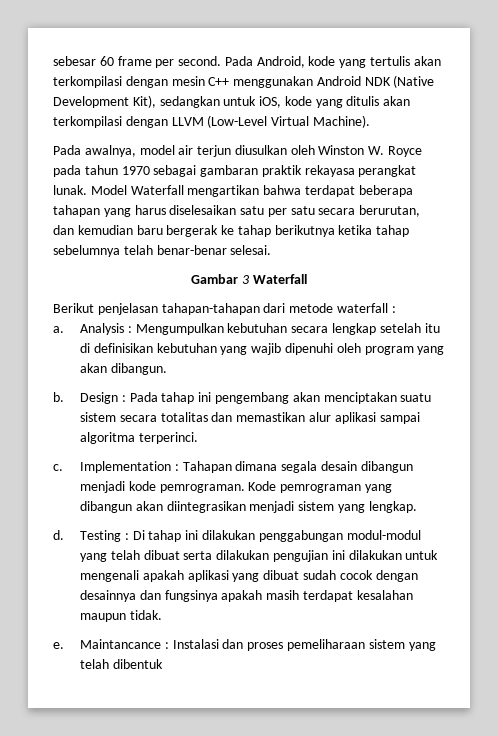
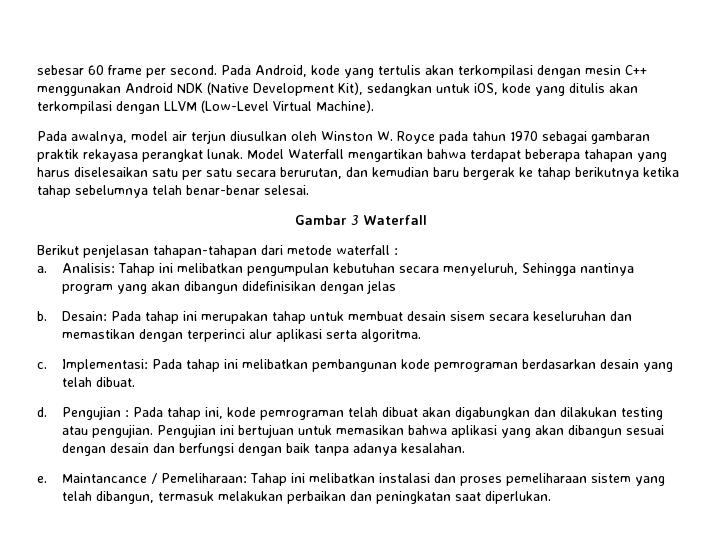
- Analysis : Mengumpulkan kebutuhan secara lengkap setelah itu di definisikan kebutuhan yang wajib dipenuhi oleh program yang akan dibangun.
- b. Design : Pada tahap ini pengembang akan menciptakan suatu sistem secara totalitas dan memastikan alur aplikasi sampai algoritma terperinci.
- c. Implementation : Tahapan dimana segala desain dibangun menjadi kode pemrograman. Kode pemrograman yang dibangun akan diintegrasikan menjadi sistem yang lengkap.
- d. Testing : Di tahap ini dilakukan penggabungan modul-modul yang telah dibuat serta dilakukan pengujian ini dilakukan untuk mengenali apakah aplikasi yang dibuat sudah cocok dengan desainnya dan fungsinya apakah masih terdapat kesalahan maupun tidak.
- e. Maintancance : Instalasi dan proses pemeliharaan sistem yang telah dibentuk
+ Analisis: Tahap ini melibatkan pengumpulan kebutuhan secara menyeluruh, Sehingga nantinya program yang akan dibangun didefinisikan dengan jelas
+ b. Desain: Pada tahap ini merupakan tahap untuk membuat desain sisem secara keseluruhan dan memastikan dengan terperinci alur aplikasi serta algoritma.
+ c. Implementasi: Pada tahap ini melibatkan pembangunan kode pemrograman berdasarkan desain yang telah dibuat.
+ d. Pengujian : Pada tahap ini, kode pemrograman telah dibuat akan digabungkan dan dilakukan testing atau pengujian. Pengujian ini bertujuan untuk memasikan bahwa aplikasi yang akan dibangun sesuai dengan desain dan berfungsi dengan baik tanpa adanya kesalahan.
+ e. Maintancance / Pemeliharaan: Tahap ini melibatkan instalasi dan proses pemeliharaan sistem yang telah dibangun, termasuk melakukan perbaikan dan peningkatan saat diperlukan.

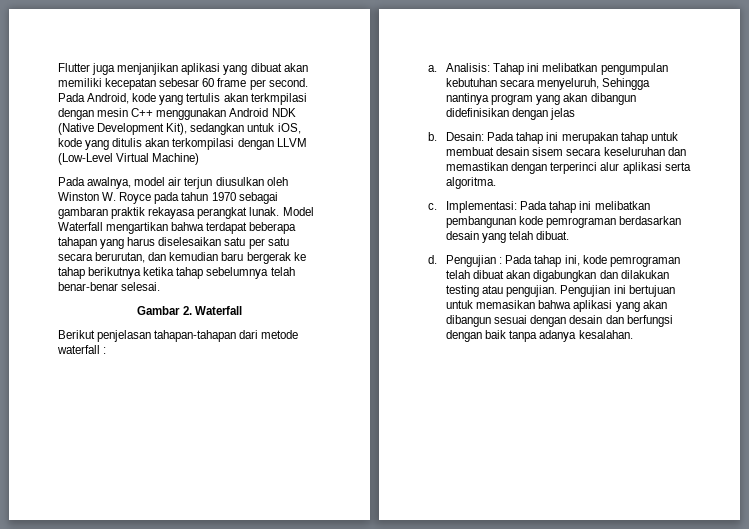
- sebesar 60 frame per second.
+ Flutter juga menjanjikan aplikasi yang dibuat akan memiliki kecepatan sebesar 60 frame per second.
- Pada Android, kode yang tertulis akan terkompilasi dengan mesin C++ menggunakan Android NDK (Native Development Kit), sedangkan untuk iOS, kode yang ditulis akan terkompilasi dengan LLVM (Low-Level Virtual Machine).
+ Pada Android, kode yang tertulis akan terkmpilasi dengan mesin C++ menggunakan Android NDK (Native Development Kit), sedangkan untuk iOS, kode yang ditulis akan terkompilasi dengan LLVM (Low-Level Virtual Machine)
- Gambar 3 Waterfall
+ Gambar 2. Waterfall
- e. Maintancance / Pemeliharaan: Tahap ini melibatkan instalasi dan proses pemeliharaan sistem yang telah dibangun, termasuk melakukan perbaikan dan peningkatan saat diperlukan.

